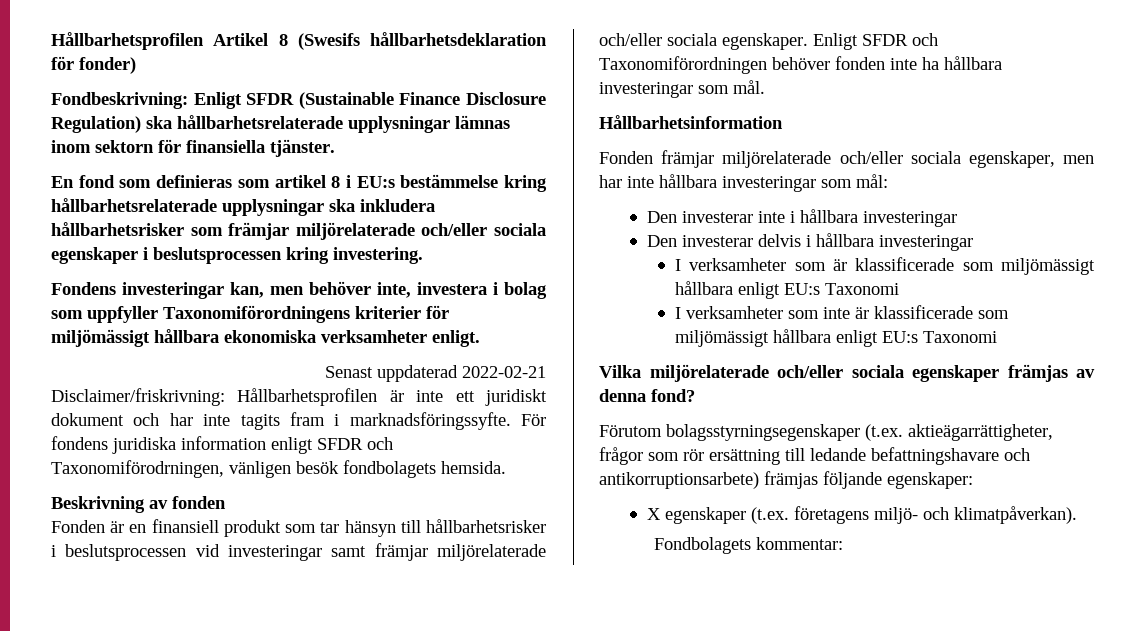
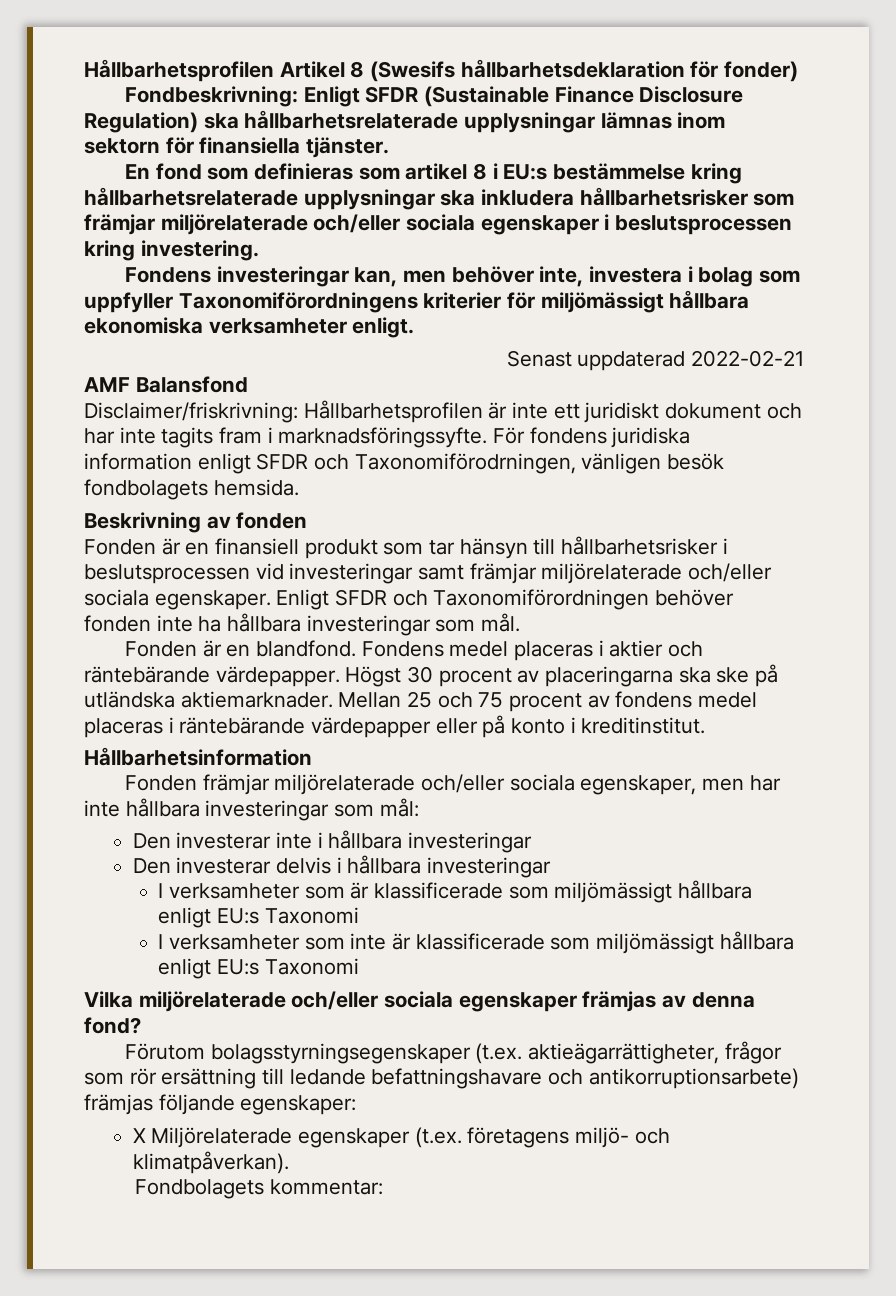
+ AMF Balansfond
+ Fonden är en blandfond. Fondens medel placeras i aktier och räntebärande värdepapper. Högst 30 procent av placeringarna ska ske på utländska aktiemarknader. Mellan 25 och 75 procent av fondens medel placeras i räntebärande värdepapper eller på konto i kreditinstitut.
- X egenskaper (t.ex. företagens miljö- och klimatpåverkan).
+ X Miljörelaterade egenskaper (t.ex. företagens miljö- och klimatpåverkan).

